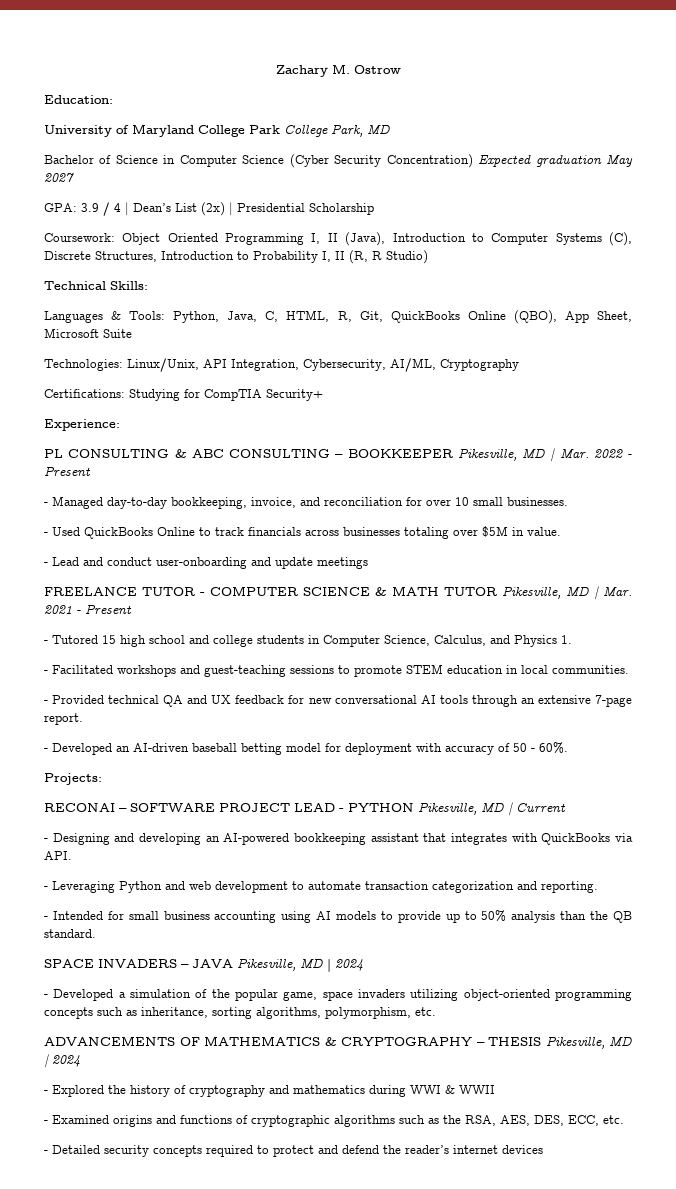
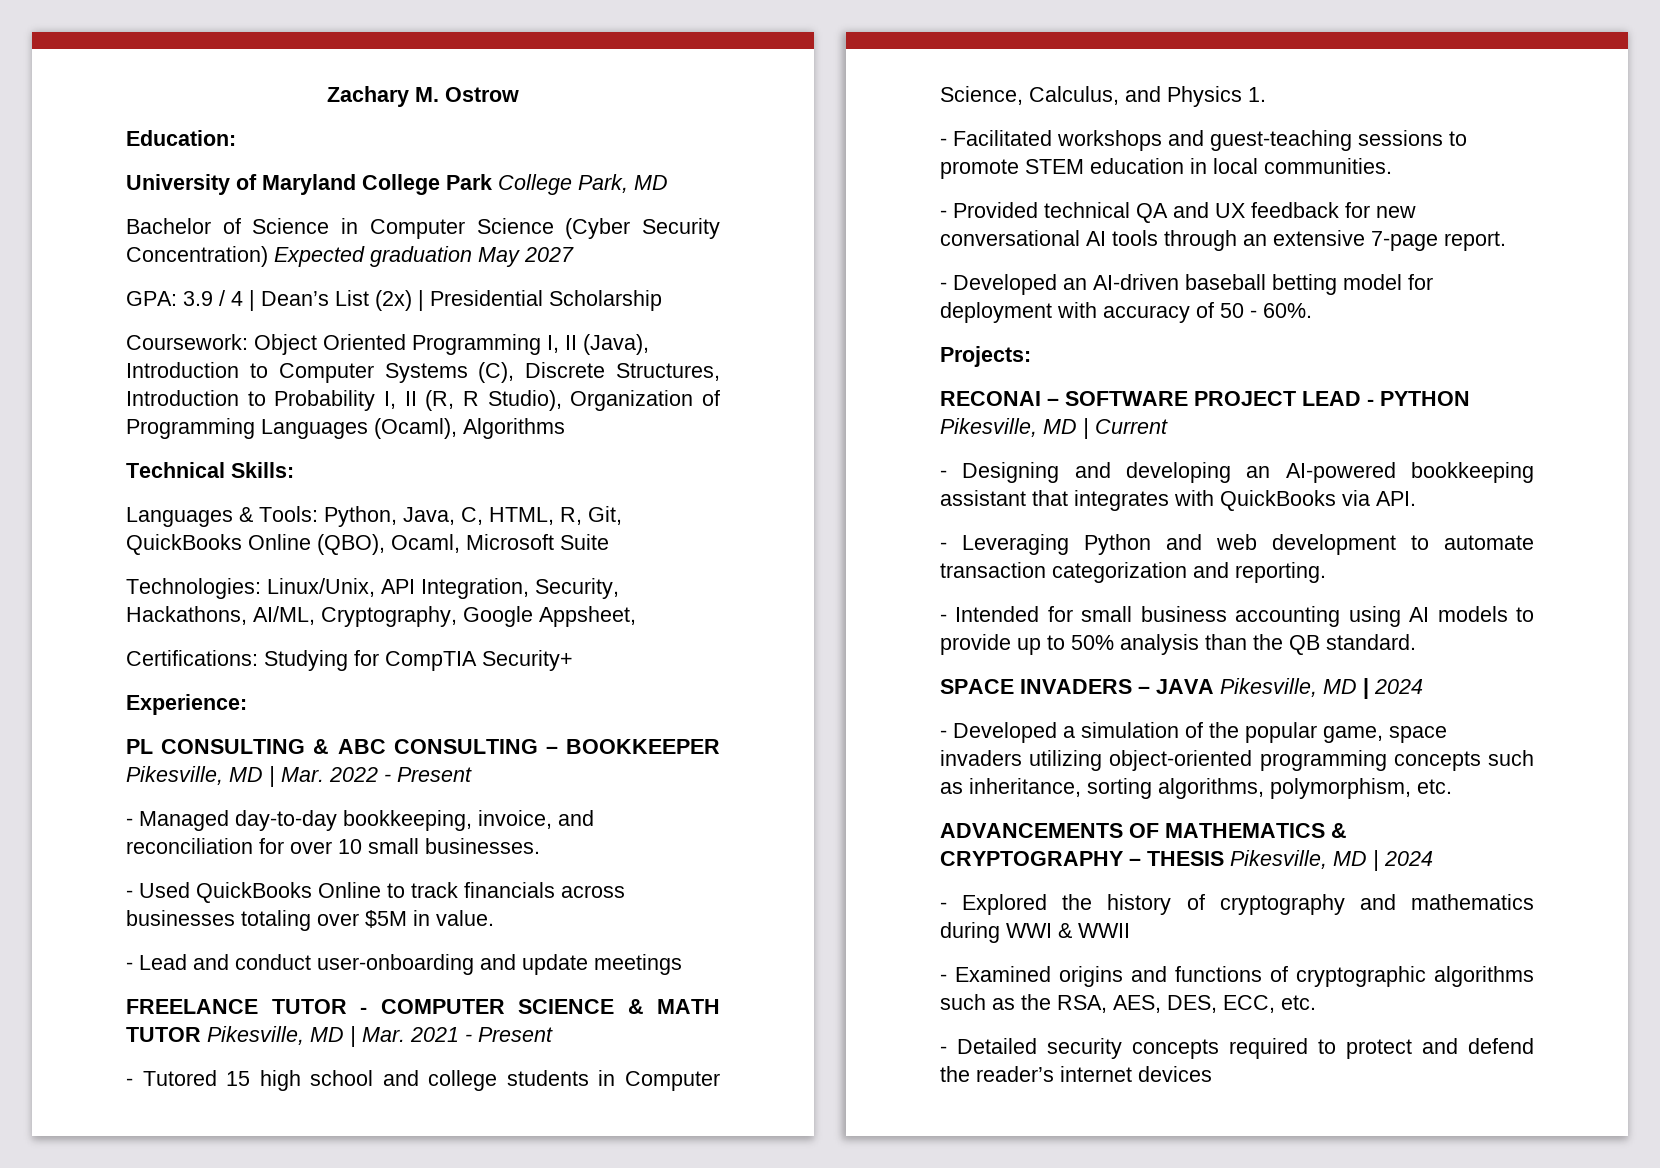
- Coursework: Object Oriented Programming I, II (Java), Introduction to Computer Systems (C), Discrete Structures, Introduction to Probability I, II (R, R Studio)
+ Coursework: Object Oriented Programming I, II (Java), Introduction to Computer Systems (C), Discrete Structures, Introduction to Probability I, II (R, R Studio), Organization of Programming Languages (Ocaml), Algorithms
- Languages & Tools: Python, Java, C, HTML, R, Git, QuickBooks Online (QBO), App Sheet, Microsoft Suite
+ Languages & Tools: Python, Java, C, HTML, R, Git, QuickBooks Online (QBO), Ocaml, Microsoft Suite
- Technologies: Linux/Unix, API Integration, Cybersecurity, AI/ML, Cryptography
+ Technologies: Linux/Unix, API Integration, Security, Hackathons, AI/ML, Cryptography, Google Appsheet,

